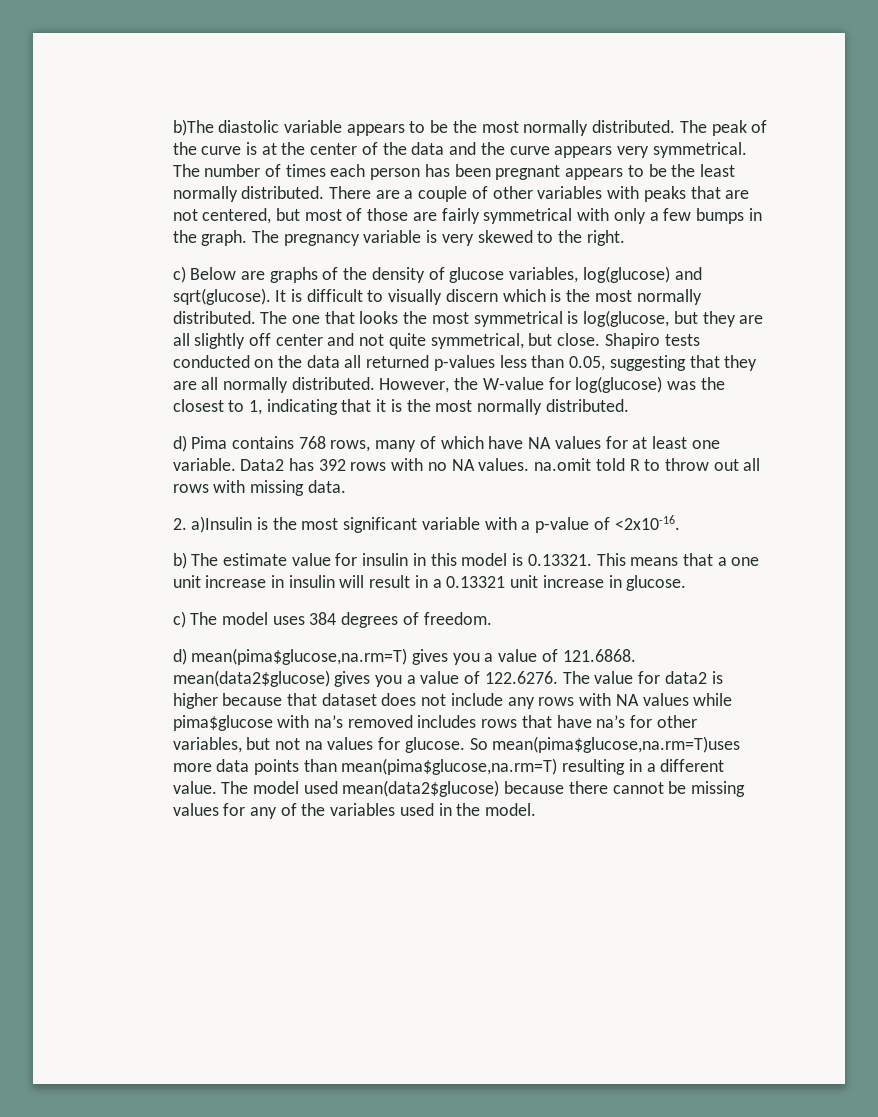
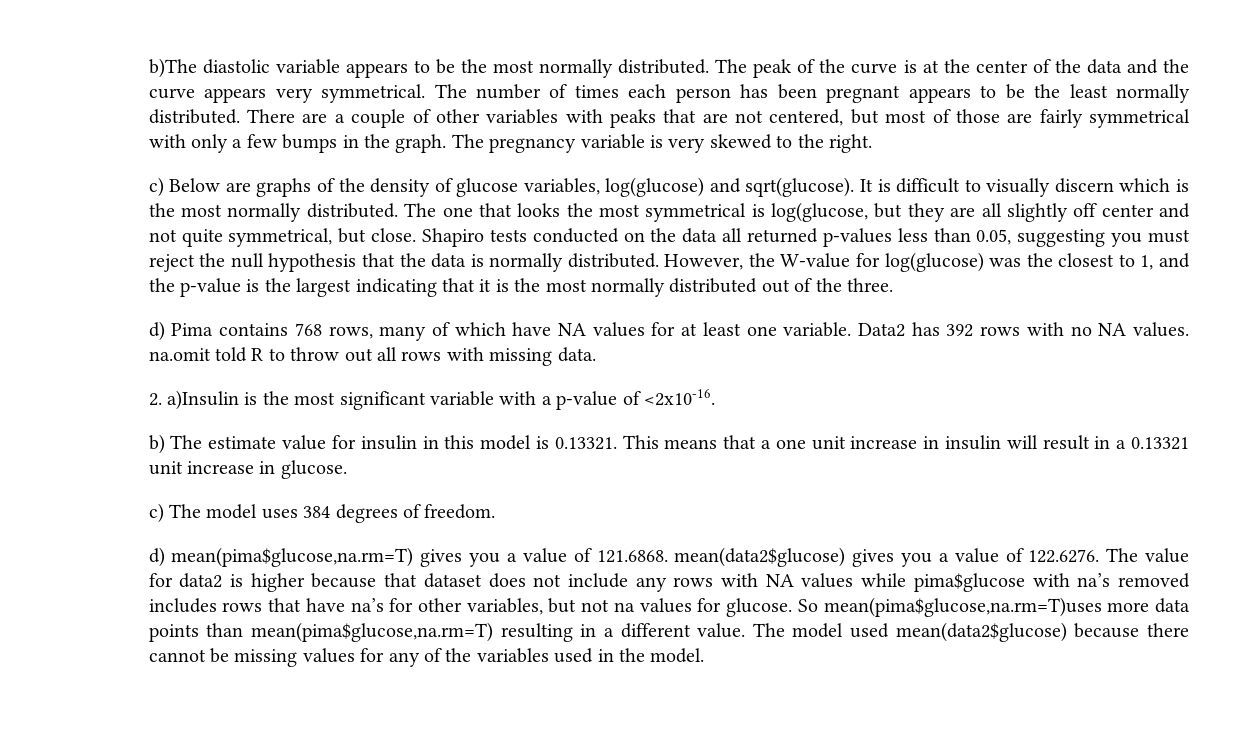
- Shapiro tests conducted on the data all returned p-values less than 0.05, suggesting that they are all normally distributed.
+ Shapiro tests conducted on the data all returned p-values less than 0.05, suggesting you must reject the null hypothesis that the data is normally distributed.
- However, the W-value for log(glucose) was the closest to 1, indicating that it is the most normally distributed.
+ However, the W-value for log(glucose) was the closest to 1, and the p-value is the largest indicating that it is the most normally distributed out of the three.

